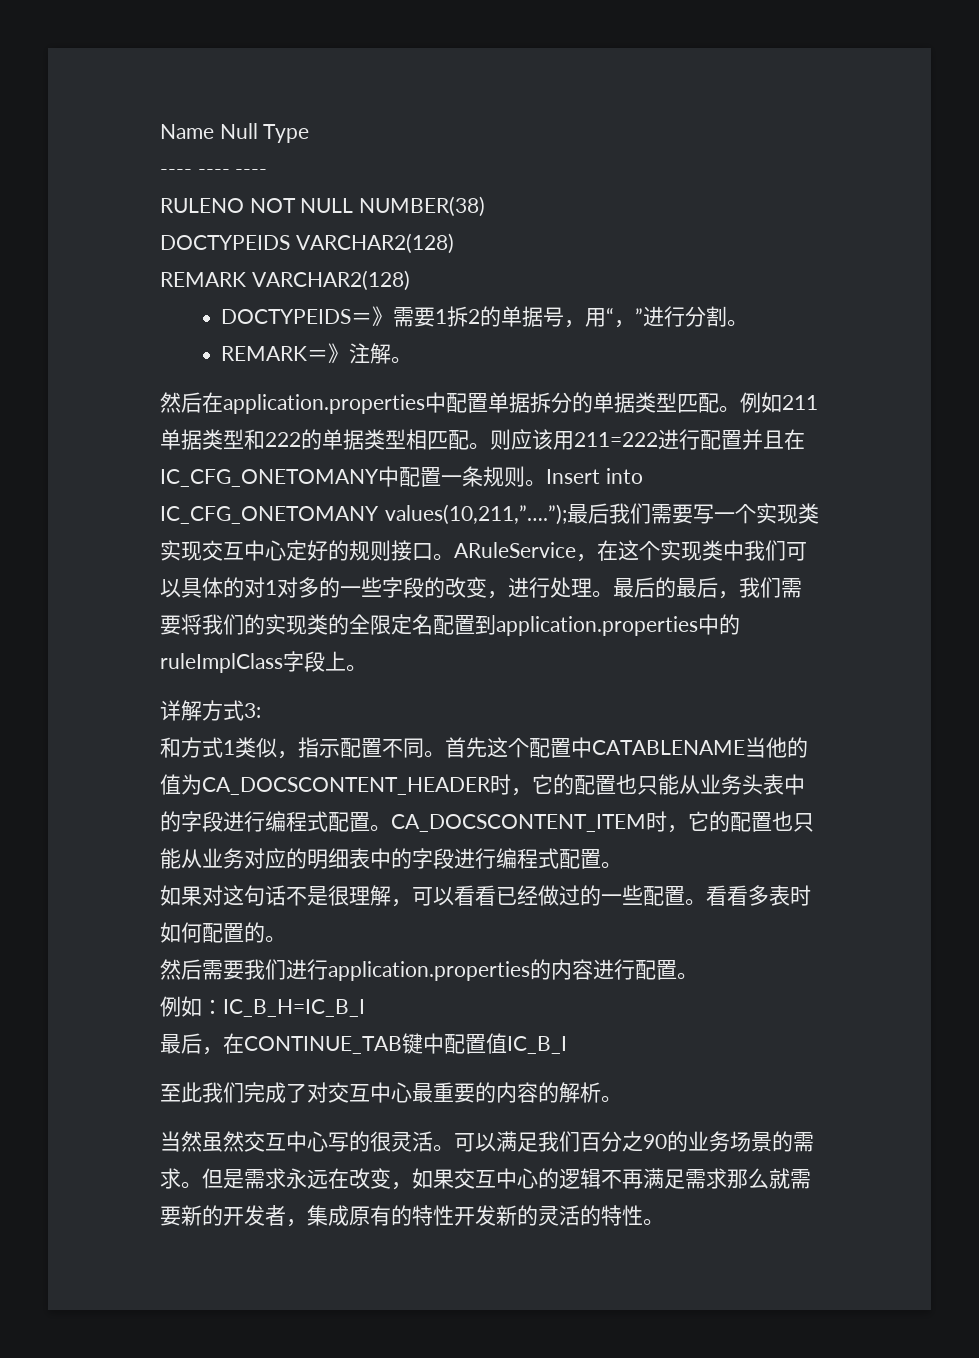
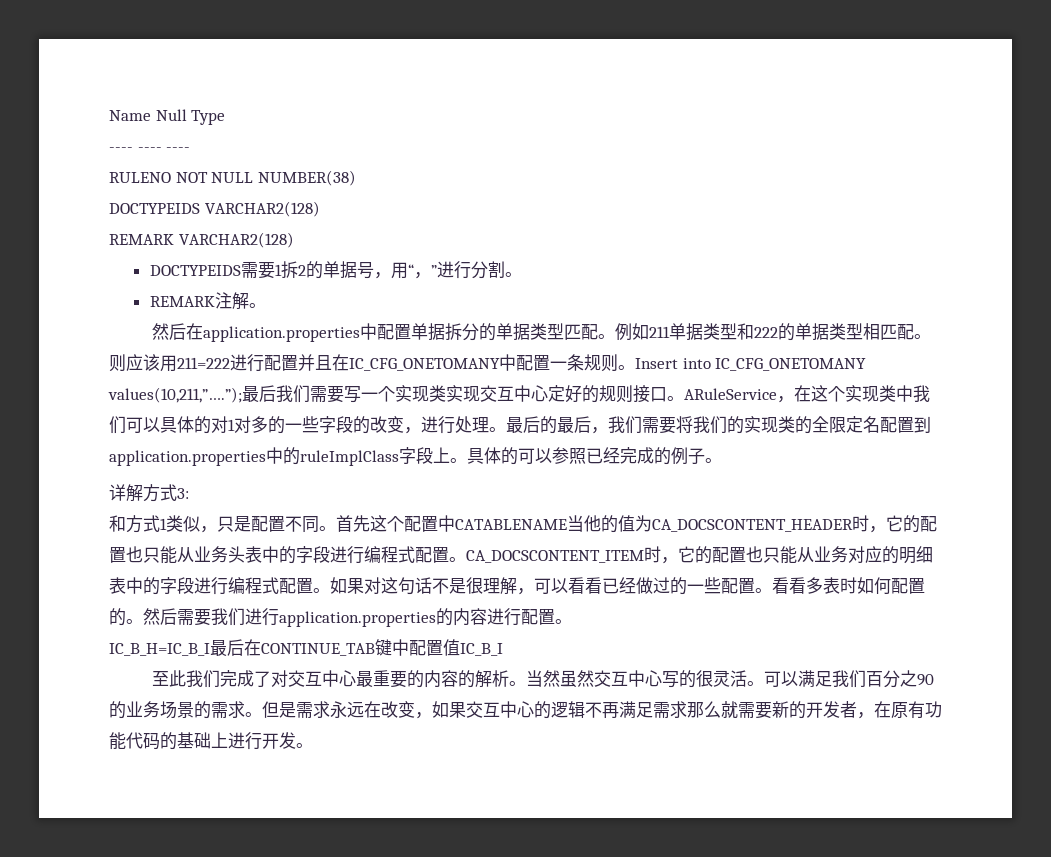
- DOCTYPEIDS＝》需要1拆2的单据号，用“，”进行分割。
+ DOCTYPEIDS需要1拆2的单据号，用“，”进行分割。
- REMARK＝》注解。
+ REMARK注解。
+ 具体的可以参照已经完成的例子。
- 和方式1类似，指示配置不同。
+ 和方式1类似，只是配置不同。
- CA_DOCSCONTENT_ITEM时，它的配置也只能从业务对应的明细表中的字段进行编程式配置。
- 如果对这句话不是很理解，可以看看已经做过的一些配置。
+ CA_DOCSCONTENT_ITEM时，它的配置也只能从业务对应的明细表中的字段进行编程式配置。如果对这句话不是很理解，可以看看已经做过的一些配置。
- 看看多表时如何配置的。
- 然后需要我们进行application.properties的内容进行配置。
+ 看看多表时如何配置的。然后需要我们进行application.properties的内容进行配置。
- 例如：IC_B_H=IC_B_I
- 最后，在CONTINUE_TAB键中配置值IC_B_I
+ IC_B_H=IC_B_I最后在CONTINUE_TAB键中配置值IC_B_I
- 至此我们完成了对交互中心最重要的内容的解析。
- 当然虽然交互中心写的很灵活。
+ 至此我们完成了对交互中心最重要的内容的解析。当然虽然交互中心写的很灵活。
- 但是需求永远在改变，如果交互中心的逻辑不再满足需求那么就需要新的开发者，集成原有的特性开发新的灵活的特性。
+ 但是需求永远在改变，如果交互中心的逻辑不再满足需求那么就需要新的开发者，在原有功能代码的基础上进行开发。

